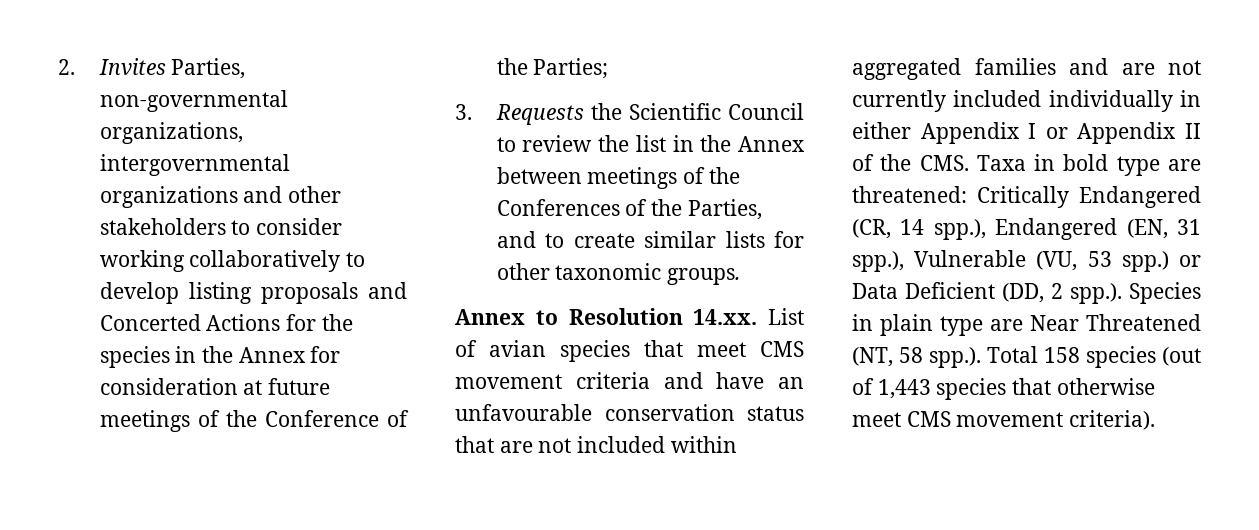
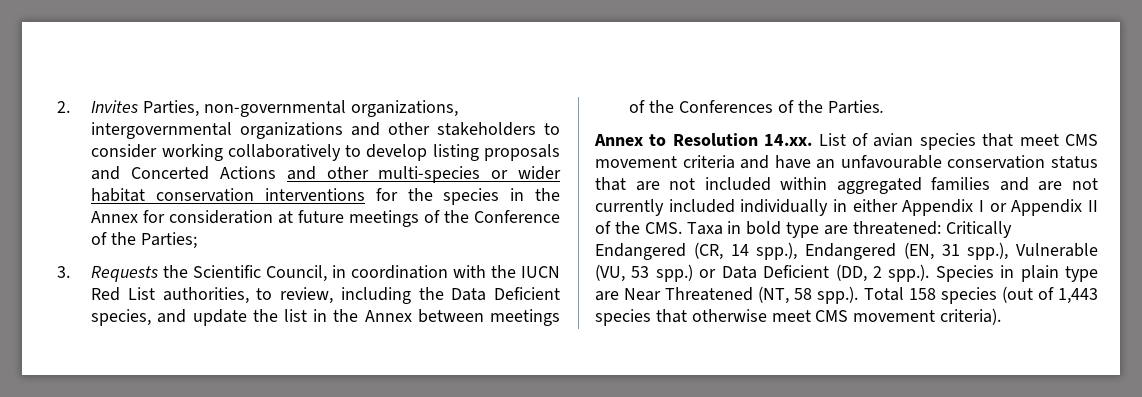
- 2. Invites Parties, non-governmental organizations, intergovernmental organizations and other stakeholders to consider working collaboratively to develop listing proposals and Concerted Actions for the species in the Annex for consideration at future meetings of the Conference of the Parties;
+ 2. Invites Parties, non-governmental organizations, intergovernmental organizations and other stakeholders to consider working collaboratively to develop listing proposals and Concerted Actions and other multi-species or wider habitat conservation interventions for the species in the Annex for consideration at future meetings of the Conference of the Parties;
- 3. Requests the Scientific Council to review the list in the Annex between meetings of the Conferences of the Parties, and to create similar lists for other taxonomic groups.
+ 3. Requests the Scientific Council, in coordination with the IUCN Red List authorities, to review, including the Data Deficient species, and update the list in the Annex between meetings of the Conferences of the Parties.

